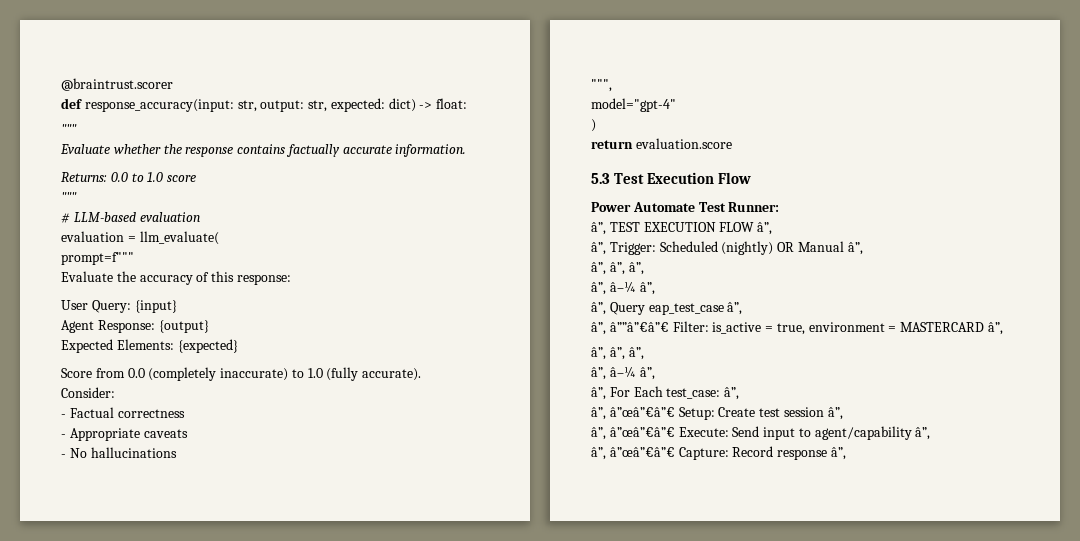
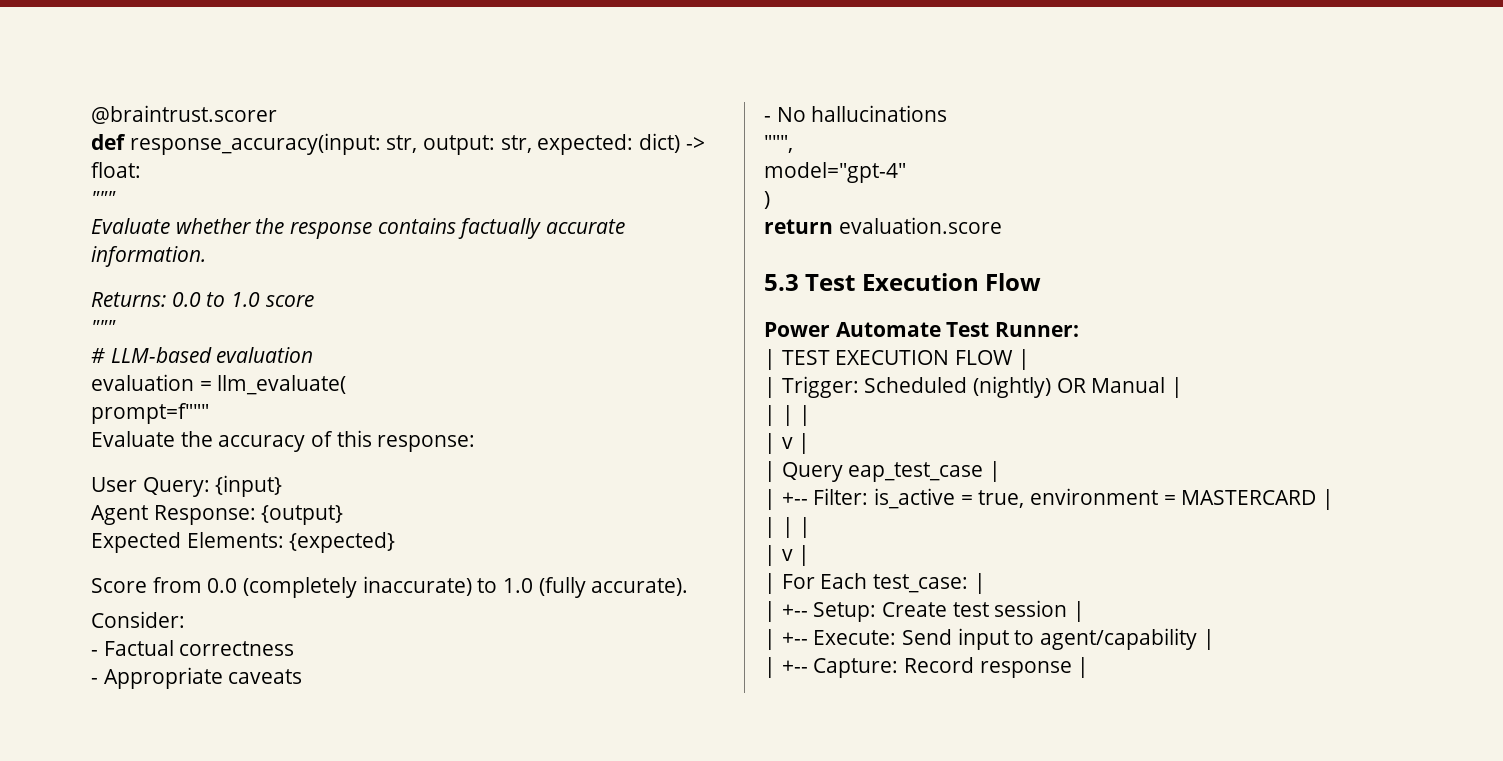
- â”‚ TEST EXECUTION FLOW â”‚
- â”‚ Trigger: Scheduled (nightly) OR Manual â”‚
- â”‚ â”‚ â”‚
- â”‚ â–¼ â”‚
- â”‚ Query eap_test_case â”‚
- â”‚ â””â”€â”€ Filter: is_active = true, environment = MASTERCARD â”‚
- â”‚ â”‚ â”‚
- â”‚ â–¼ â”‚
- â”‚ For Each test_case: â”‚
- â”‚ â”œâ”€â”€ Setup: Create test session â”‚
- â”‚ â”œâ”€â”€ Execute: Send input to agent/capability â”‚
- â”‚ â”œâ”€â”€ Capture: Record response â”‚
+ | TEST EXECUTION FLOW |
+ | Trigger: Scheduled (nightly) OR Manual |
+ | | |
+ | v |
+ | Query eap_test_case |
+ | +-- Filter: is_active = true, environment = MASTERCARD |
+ | | |
+ | v |
+ | For Each test_case: |
+ | +-- Setup: Create test session |
+ | +-- Execute: Send input to agent/capability |
+ | +-- Capture: Record response |

